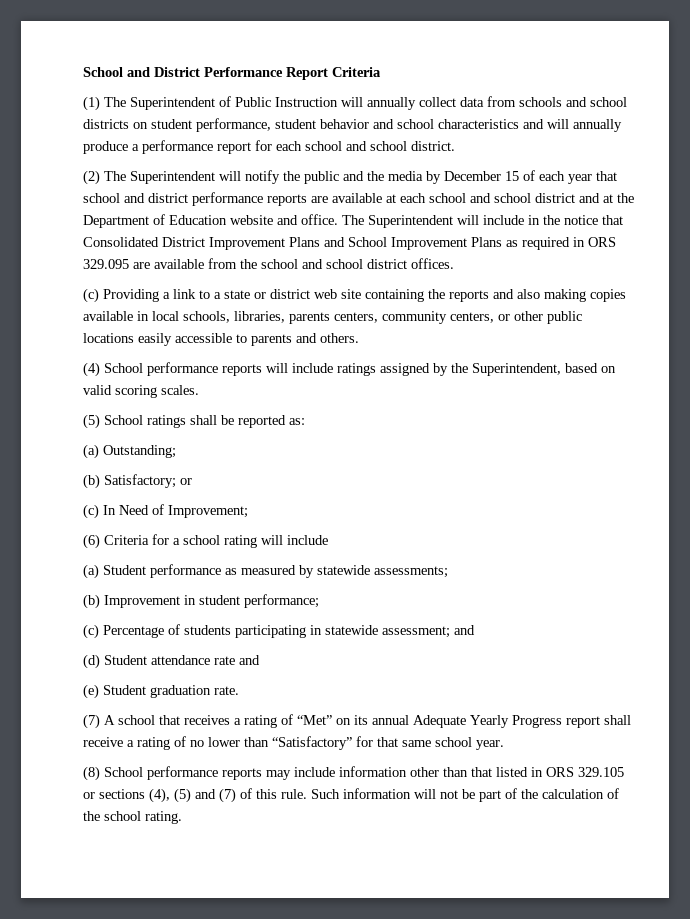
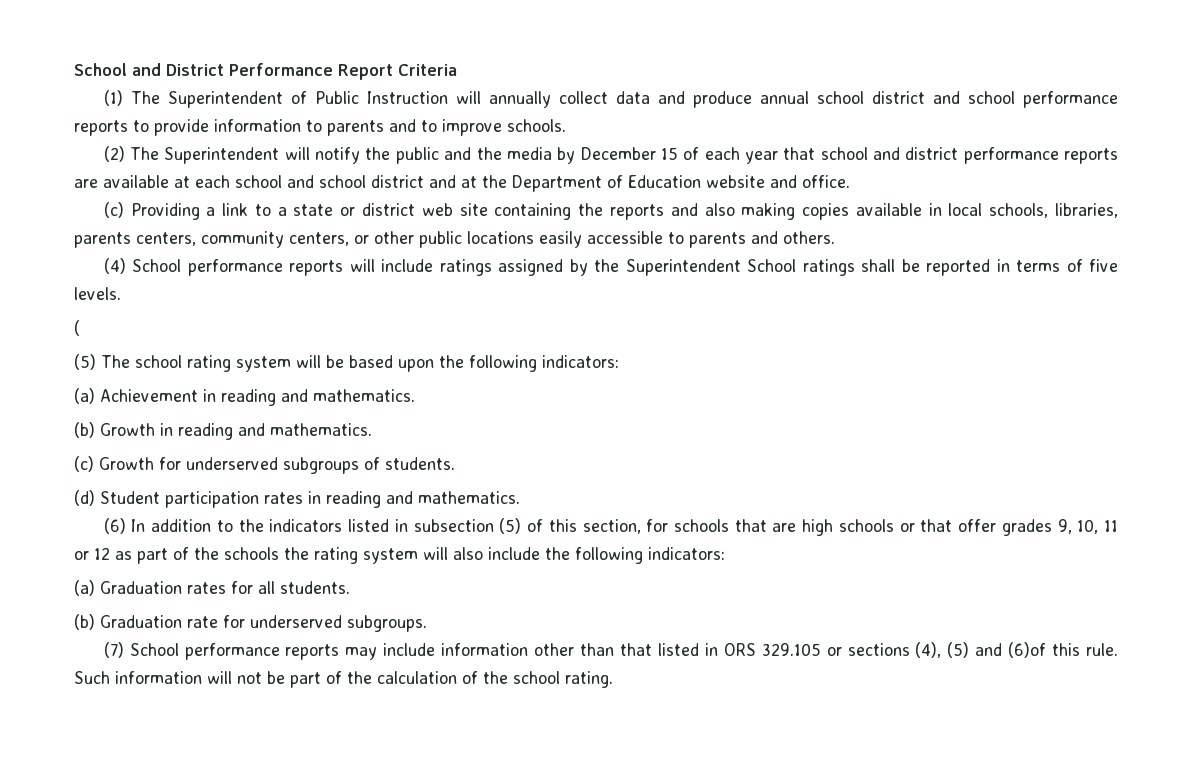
- (1) The Superintendent of Public Instruction will annually collect data from schools and school districts on student performance, student behavior and school characteristics and will annually produce a performance report for each school and school district.
+ (1) The Superintendent of Public Instruction will annually collect data and produce annual school district and school performance reports to provide information to parents and to improve schools.
- The Superintendent will include in the notice that Consolidated District Improvement Plans and School Improvement Plans as required in ORS 329.095 are available from the school and school district offices.
- (4) School performance reports will include ratings assigned by the Superintendent, based on valid scoring scales.
- (5) School ratings shall be reported as:
- (a) Outstanding;
- (b) Satisfactory; or
- (c) In Need of Improvement;
- (6) Criteria for a school rating will include
- (a) Student performance as measured by statewide assessments;
- (b) Improvement in student performance;
- (c) Percentage of students participating in statewide assessment; and
- (d) Student attendance rate and
- (e) Student graduation rate.
- (7) A school that receives a rating of “Met” on its annual Adequate Yearly Progress report shall receive a rating of no lower than “Satisfactory” for that same school year.
- (8) School performance reports may include information other than that listed in ORS 329.105 or sections (4), (5) and (7) of this rule.
+ (4) School performance reports will include ratings assigned by the Superintendent School ratings shall be reported in terms of five levels.
+ (
+ (5) The school rating system will be based upon the following indicators:
+ (a) Achievement in reading and mathematics.
+ (b) Growth in reading and mathematics.
+ (c) Growth for underserved subgroups of students.
+ (d) Student participation rates in reading and mathematics.
+ (6) In addition to the indicators listed in subsection (5) of this section, for schools that are high schools or that offer grades 9, 10, 11 or 12 as part of the schools the rating system will also include the following indicators:
+ (a) Graduation rates for all students.
+ (b) Graduation rate for underserved subgroups.
+ (7) School performance reports may include information other than that listed in ORS 329.105 or sections (4), (5) and (6)of this rule.

